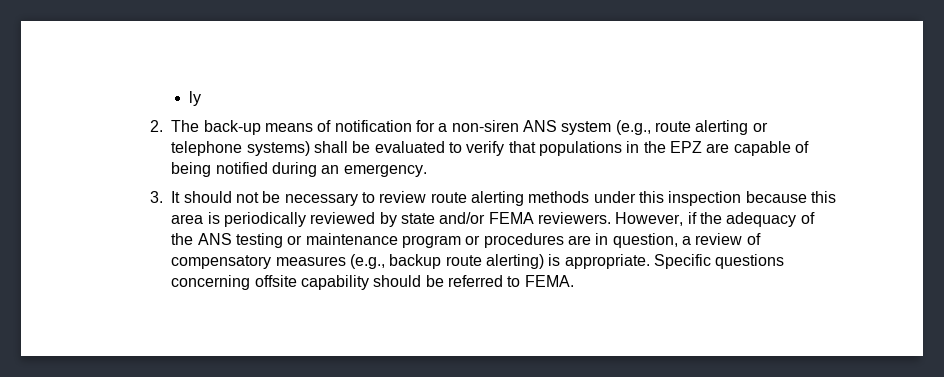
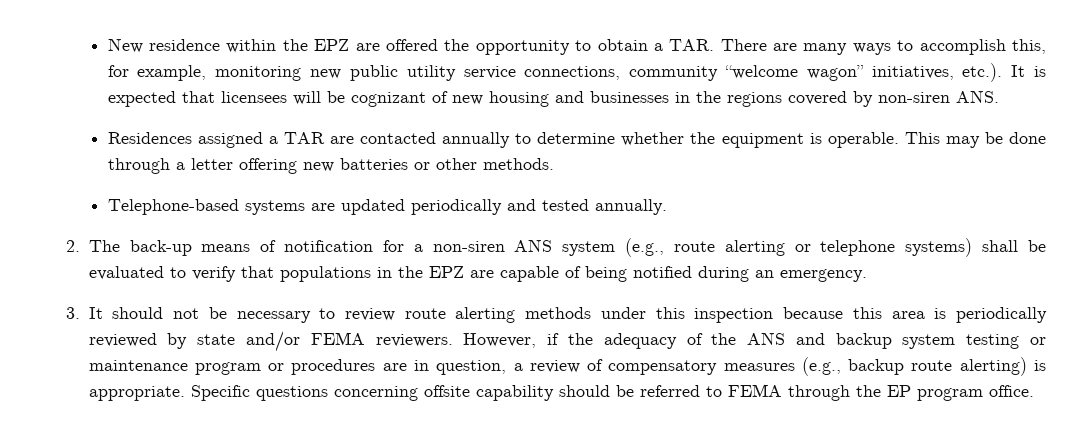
- ly
+ New residence within the EPZ are offered the opportunity to obtain a TAR. There are many ways to accomplish this, for example, monitoring new public utility service connections, community “welcome wagon” initiatives, etc.). It is expected that licensees will be cognizant of new housing and businesses in the regions covered by non-siren ANS.
+ Residences assigned a TAR are contacted annually to determine whether the equipment is operable. This may be done through a letter offering new batteries or other methods.
+ Telephone-based systems are updated periodically and tested annually.
- However, if the adequacy of the ANS testing or maintenance program or procedures are in question, a review of compensatory measures (e.g., backup route alerting) is appropriate.
+ However, if the adequacy of the ANS and backup system testing or maintenance program or procedures are in question, a review of compensatory measures (e.g., backup route alerting) is appropriate.
- Specific questions concerning offsite capability should be referred to FEMA.
+ Specific questions concerning offsite capability should be referred to FEMA through the EP program office.

